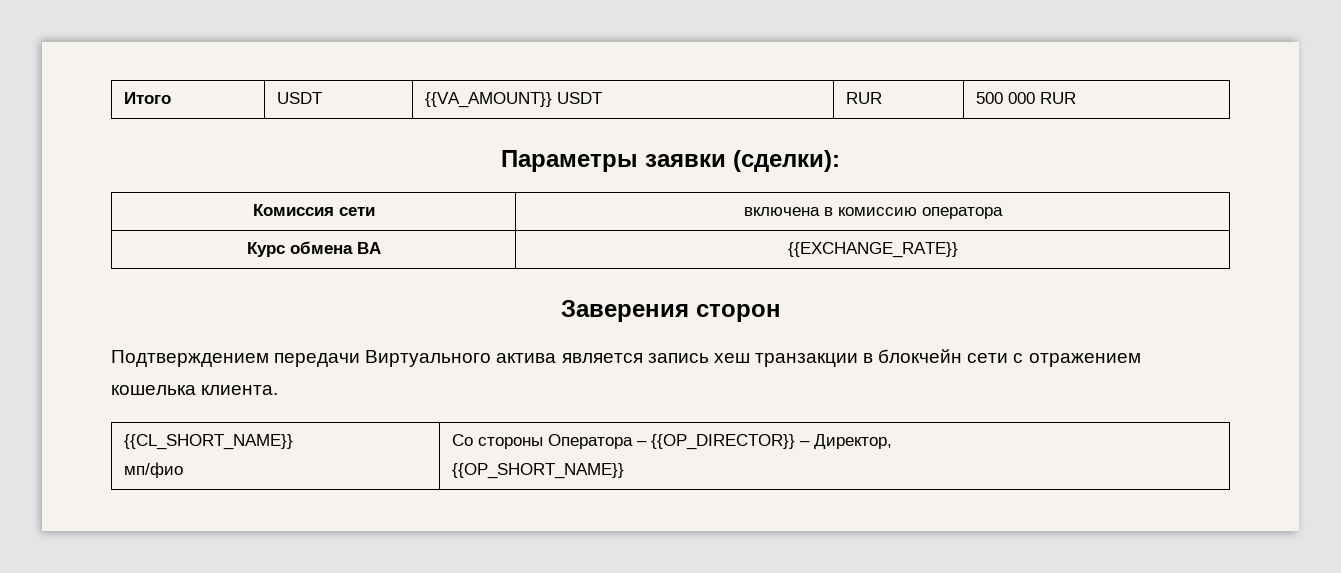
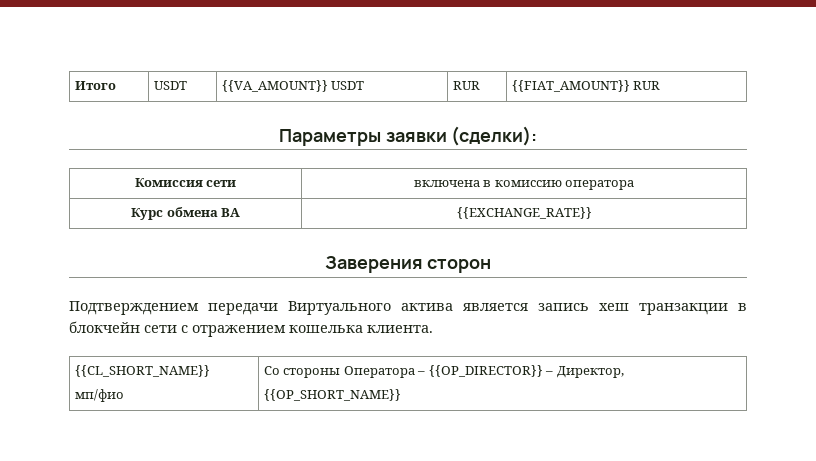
- Итого | USDT | {{VA_AMOUNT}} USDT | RUR | 500 000 RUR
+ Итого | USDT | {{VA_AMOUNT}} USDT | RUR | {{FIAT_AMOUNT}} RUR

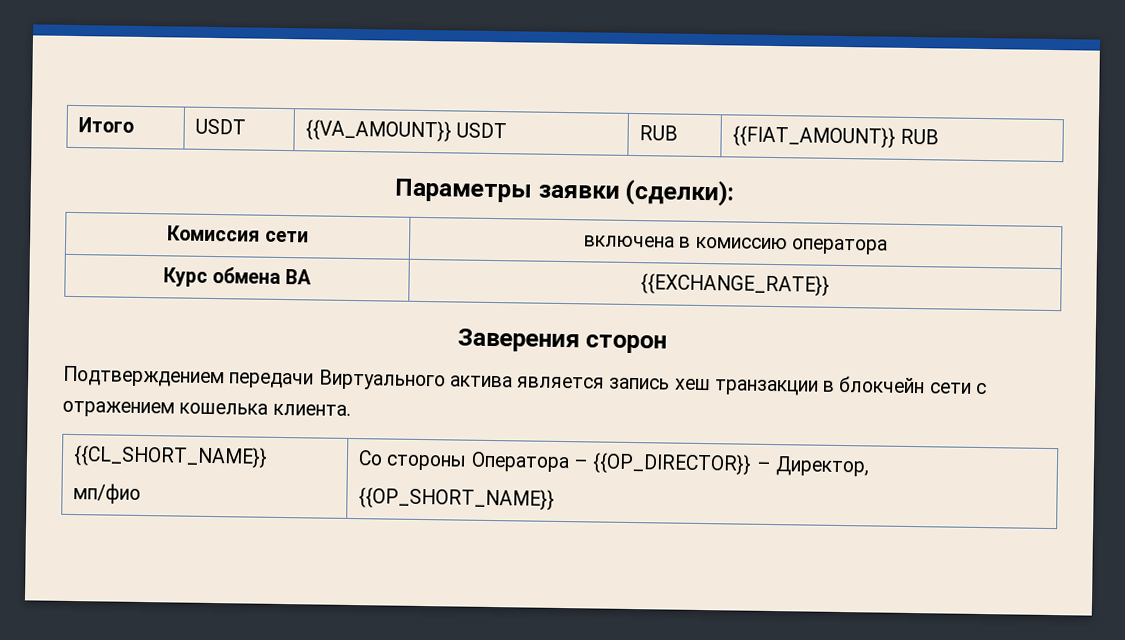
- Итого | USDT | {{VA_AMOUNT}} USDT | RUR | {{FIAT_AMOUNT}} RUR
+ Итого | USDT | {{VA_AMOUNT}} USDT | RUB | {{FIAT_AMOUNT}} RUB

